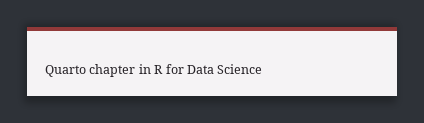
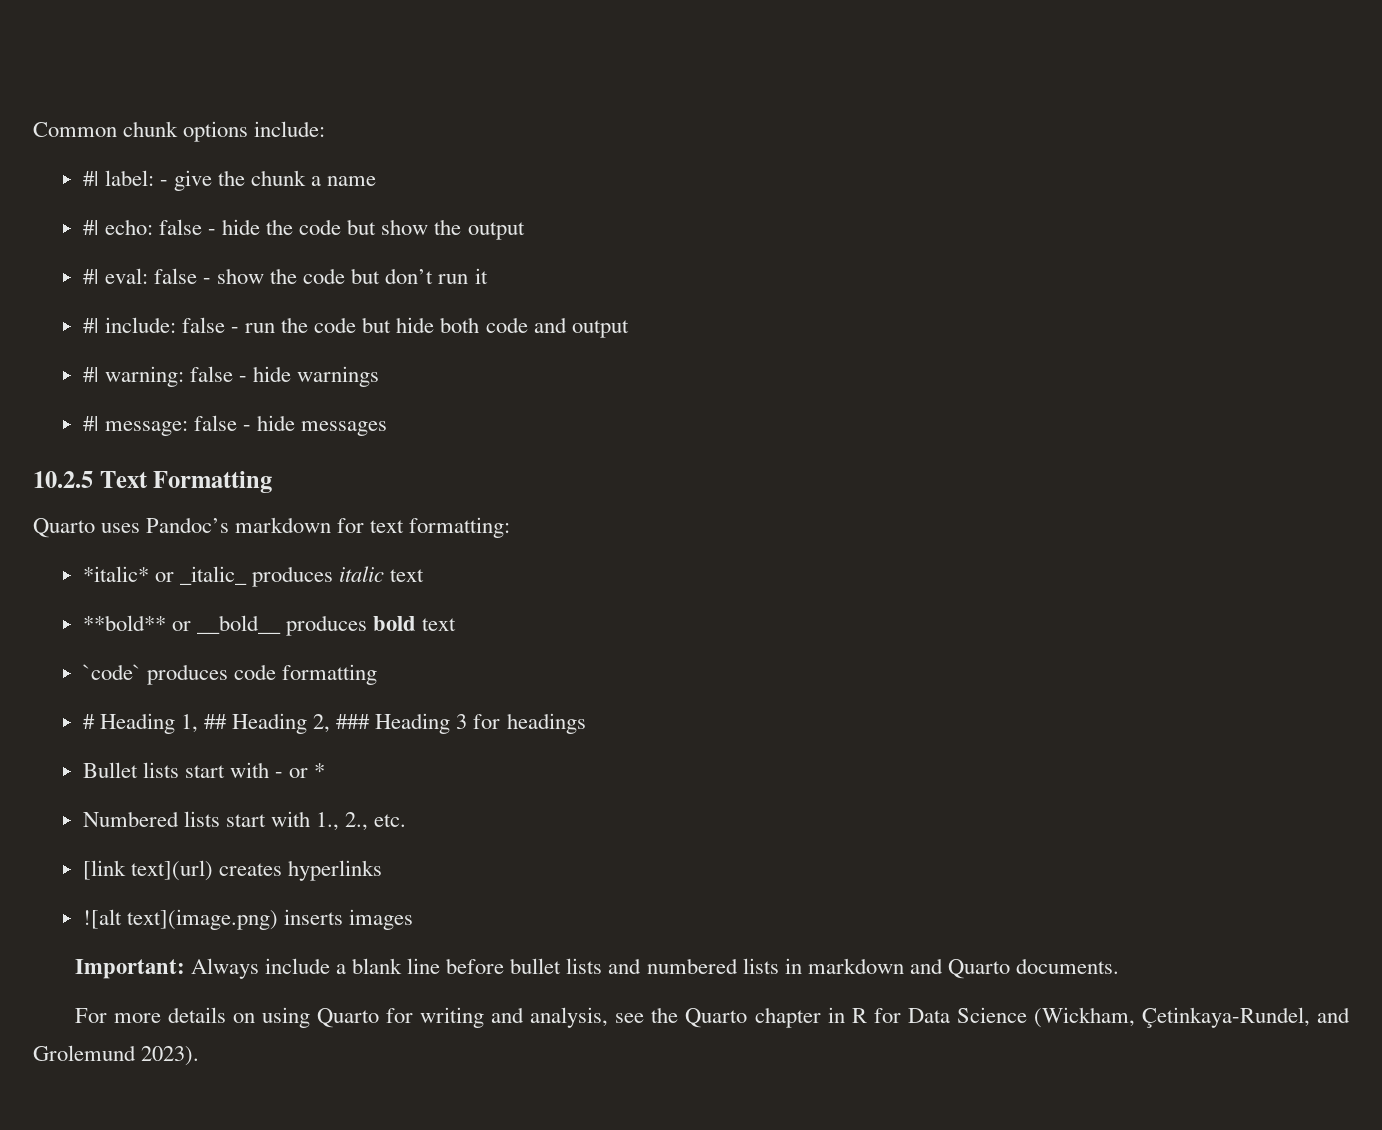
- Quarto chapter in R for Data Science
+ Common chunk options include:
+ #| label: - give the chunk a name
+ #| echo: false - hide the code but show the output
+ #| eval: false - show the code but don’t run it
+ #| include: false - run the code but hide both code and output
+ #| warning: false - hide warnings
+ #| message: false - hide messages
+ 10.2.5 Text Formatting
+ Quarto uses Pandoc’s markdown for text formatting:
+ *italic* or _italic_ produces italic text
+ **bold** or __bold__ produces bold text
+ `code` produces code formatting
+ # Heading 1, ## Heading 2, ### Heading 3 for headings
+ Bullet lists start with - or *
+ Numbered lists start with 1., 2., etc.
+ [link text](url) creates hyperlinks
+ ![alt text](image.png) inserts images
+ Important: Always include a blank line before bullet lists and numbered lists in markdown and Quarto documents.
+ For more details on using Quarto for writing and analysis, see the Quarto chapter in R for Data Science (Wickham, Çetinkaya-Rundel, and Grolemund 2023).

